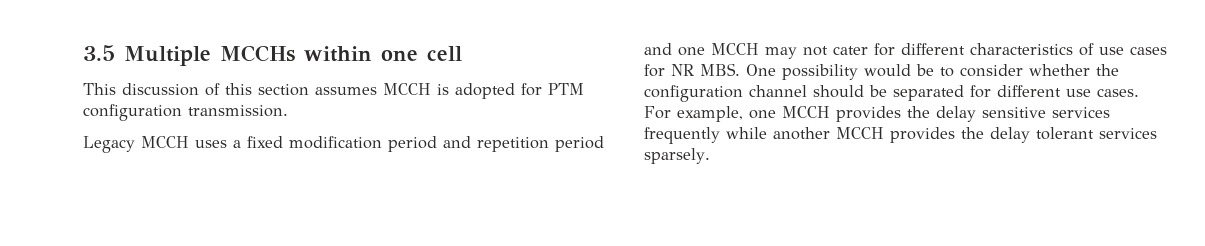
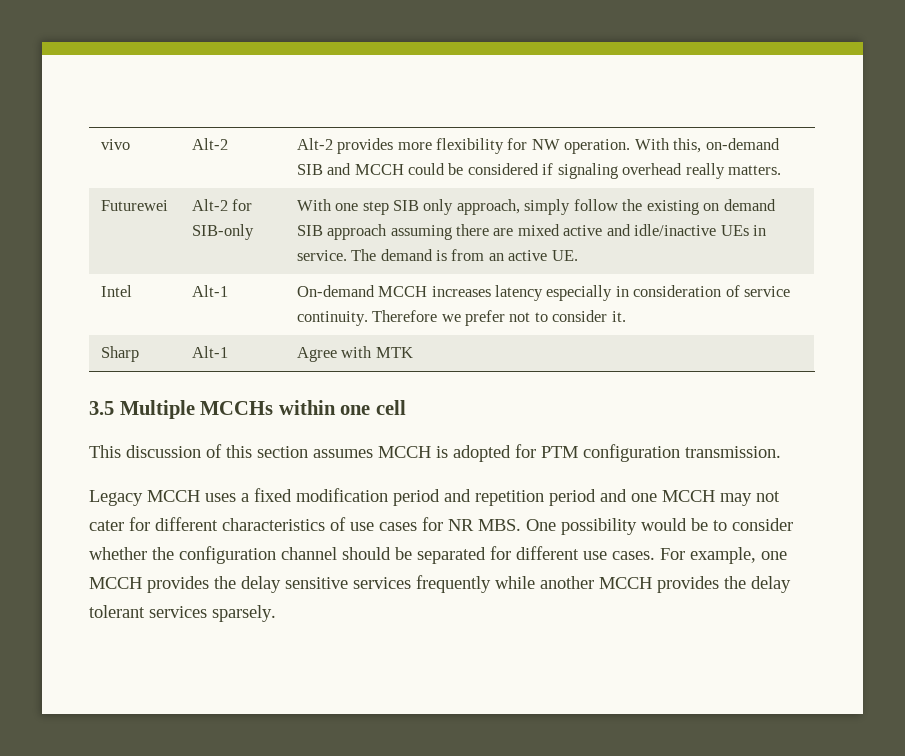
+ vivo | Alt-2 | Alt-2 provides more flexibility for NW operation. With this, on-demand SIB and MCCH could be considered if signaling overhead really matters.
+ Futurewei | Alt-2 for SIB-only | With one step SIB only approach, simply follow the existing on demand SIB approach assuming there are mixed active and idle/inactive UEs in service. The demand is from an active UE.
+ Intel | Alt-1 | On-demand MCCH increases latency especially in consideration of service continuity. Therefore we prefer not to consider it.
+ Sharp | Alt-1 | Agree with MTK

